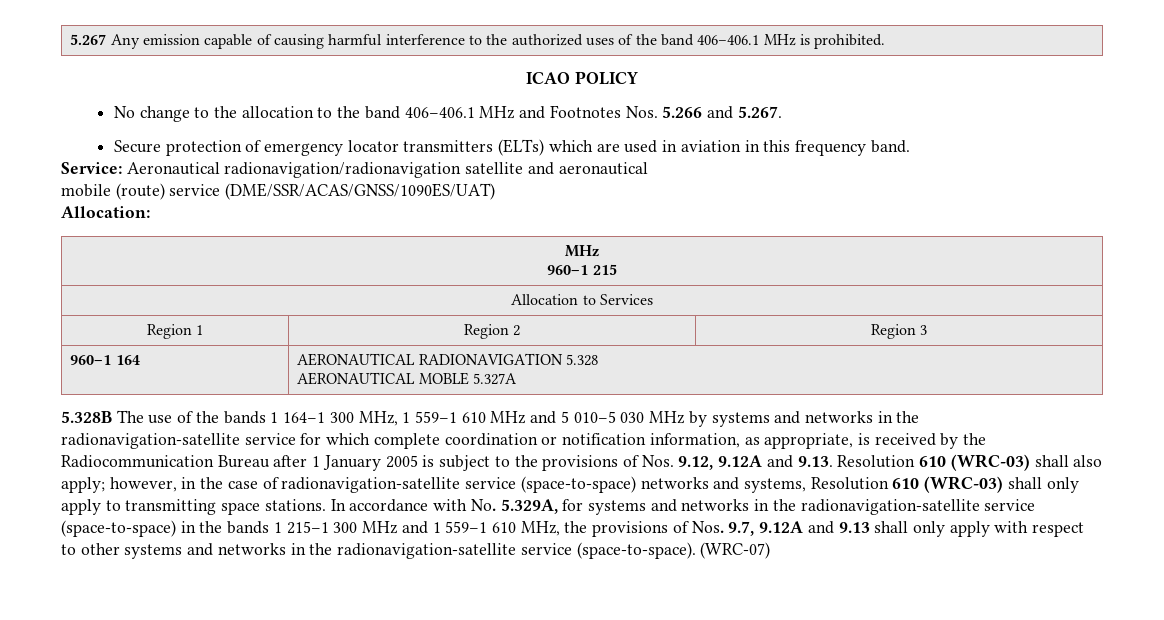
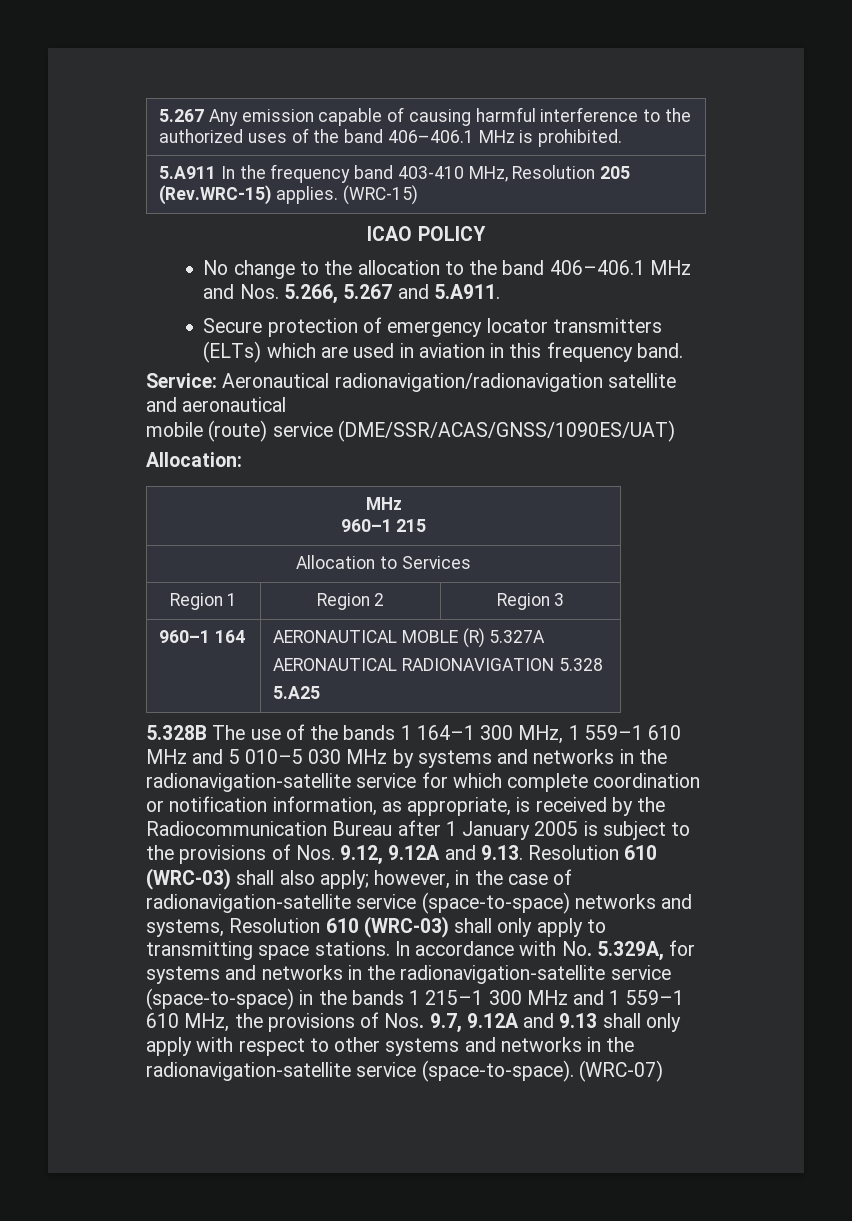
+ 5.A911 In the frequency band 403-410 MHz, Resolution 205 (Rev.WRC-15) applies. (WRC-15)
- No change to the allocation to the band 406–406.1 MHz and Footnotes Nos. 5.266 and 5.267.
+ No change to the allocation to the band 406–406.1 MHz and Nos. 5.266, 5.267 and 5.A911.
- 960–1 164 | AERONAUTICAL RADIONAVIGATION 5.328
- AERONAUTICAL MOBLE 5.327A
+ 960–1 164 | AERONAUTICAL MOBLE (R) 5.327A
+ AERONAUTICAL RADIONAVIGATION 5.328
+ 5.A25

